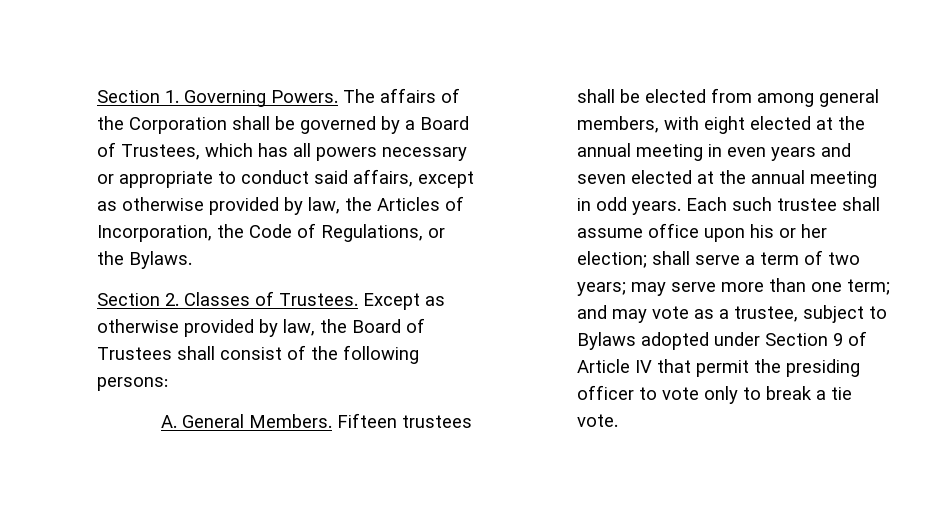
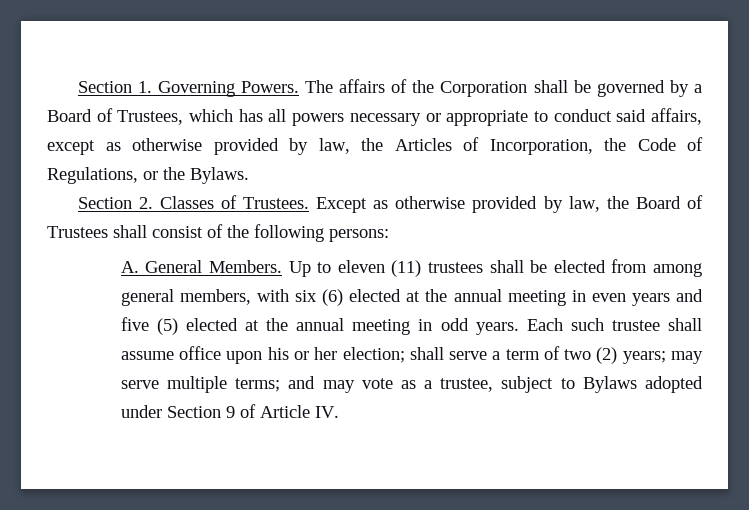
- Fifteen trustees shall be elected from among general members, with eight elected at the annual meeting in even years and seven elected at the annual meeting in odd years.
+ Up to eleven (11) trustees shall be elected from among general members, with six (6) elected at the annual meeting in even years and five (5) elected at the annual meeting in odd years.
- Each such trustee shall assume office upon his or her election; shall serve a term of two years; may serve more than one term; and may vote as a trustee, subject to Bylaws adopted under Section 9 of Article IV that permit the presiding officer to vote only to break a tie vote.
+ Each such trustee shall assume office upon his or her election; shall serve a term of two (2) years; may serve multiple terms; and may vote as a trustee, subject to Bylaws adopted under Section 9 of Article IV.

